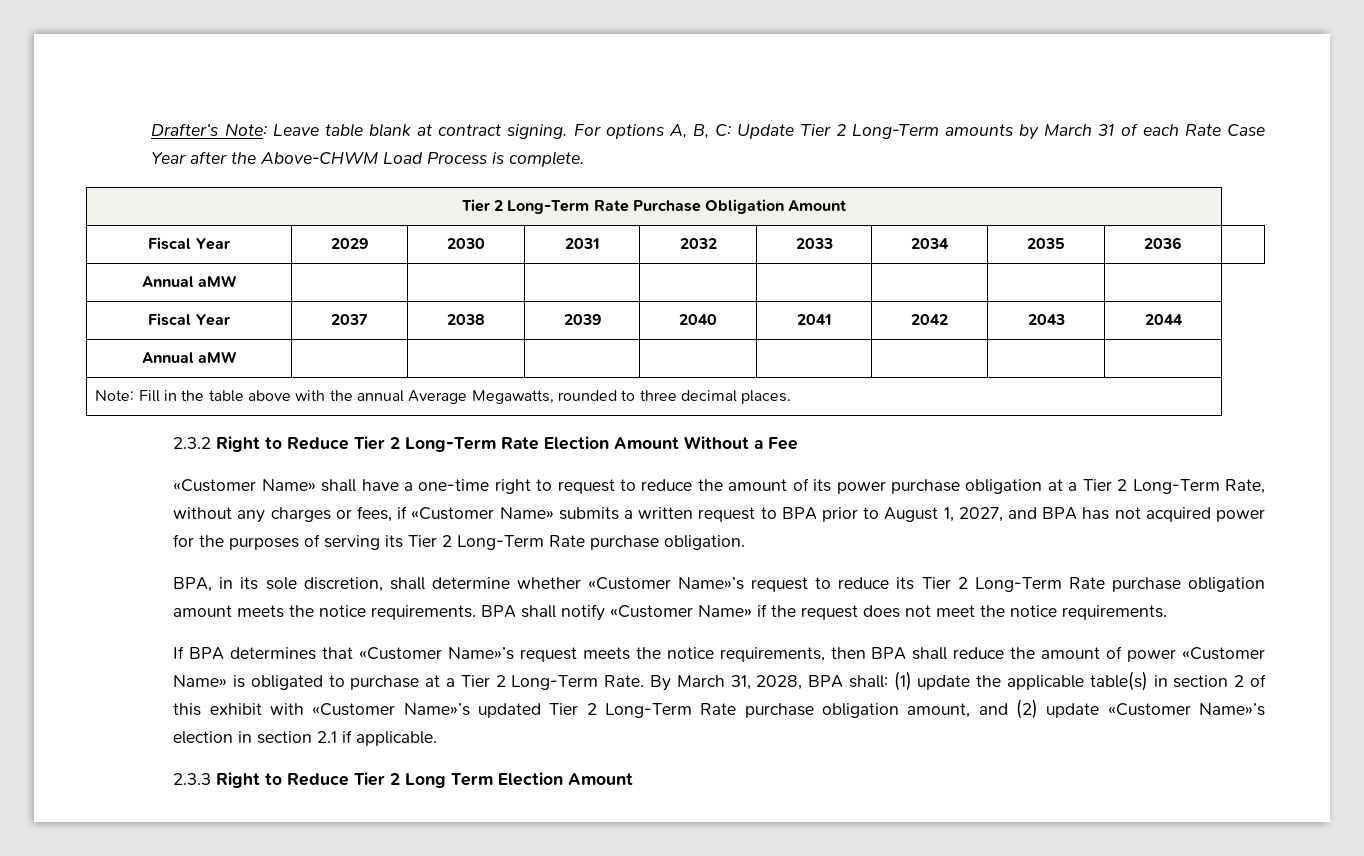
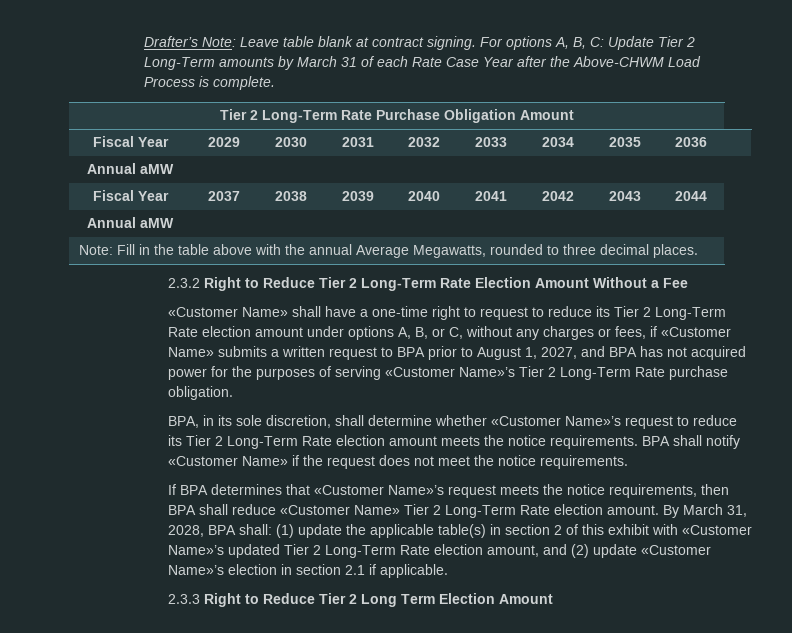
- «Customer Name» shall have a one-time right to request to reduce the amount of its power purchase obligation at a Tier 2 Long-Term Rate, without any charges or fees, if «Customer Name» submits a written request to BPA prior to August 1, 2027, and BPA has not acquired power for the purposes of serving its Tier 2 Long-Term Rate purchase obligation.
+ «Customer Name» shall have a one-time right to request to reduce its Tier 2 Long-Term Rate election amount under options A, B, or C, without any charges or fees, if «Customer Name» submits a written request to BPA prior to August 1, 2027, and BPA has not acquired power for the purposes of serving «Customer Name»’s Tier 2 Long-Term Rate purchase obligation.
- BPA, in its sole discretion, shall determine whether «Customer Name»’s request to reduce its Tier 2 Long-Term Rate purchase obligation amount meets the notice requirements.
+ BPA, in its sole discretion, shall determine whether «Customer Name»’s request to reduce its Tier 2 Long-Term Rate election amount meets the notice requirements.
- If BPA determines that «Customer Name»’s request meets the notice requirements, then BPA shall reduce the amount of power «Customer Name» is obligated to purchase at a Tier 2 Long-Term Rate.
+ If BPA determines that «Customer Name»’s request meets the notice requirements, then BPA shall reduce «Customer Name» Tier 2 Long-Term Rate election amount.
- By March 31, 2028, BPA shall: (1) update the applicable table(s) in section 2 of this exhibit with «Customer Name»’s updated Tier 2 Long-Term Rate purchase obligation amount, and (2) update «Customer Name»’s election in section 2.1 if applicable.
+ By March 31, 2028, BPA shall: (1) update the applicable table(s) in section 2 of this exhibit with «Customer Name»’s updated Tier 2 Long-Term Rate election amount, and (2) update «Customer Name»’s election in section 2.1 if applicable.

